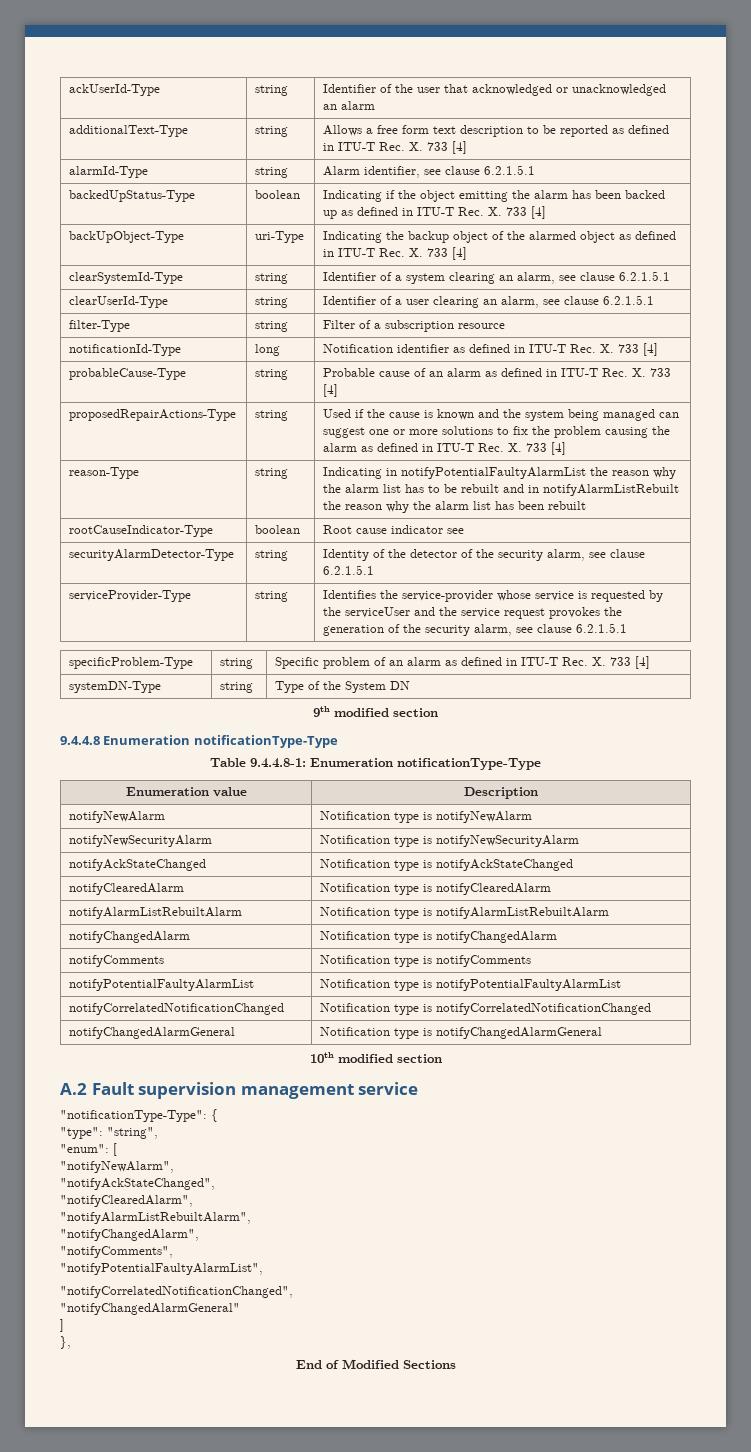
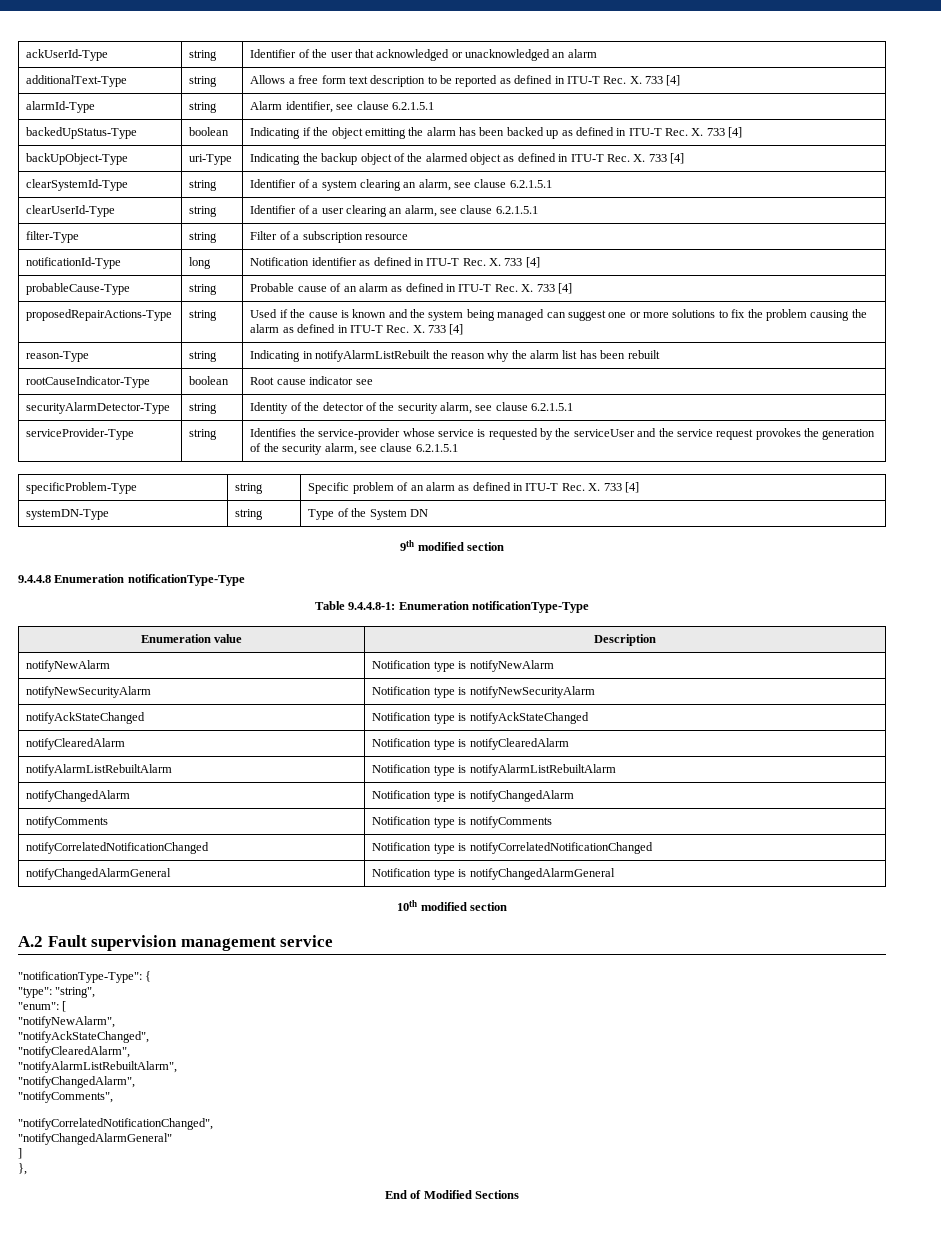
- reason-Type | string | Indicating in notifyPotentialFaultyAlarmList the reason why the alarm list has to be rebuilt and in notifyAlarmListRebuilt the reason why the alarm list has been rebuilt
+ reason-Type | string | Indicating in notifyAlarmListRebuilt the reason why the alarm list has been rebuilt
- notifyPotentialFaultyAlarmList | Notification type is notifyPotentialFaultyAlarmList
- "notifyPotentialFaultyAlarmList",

